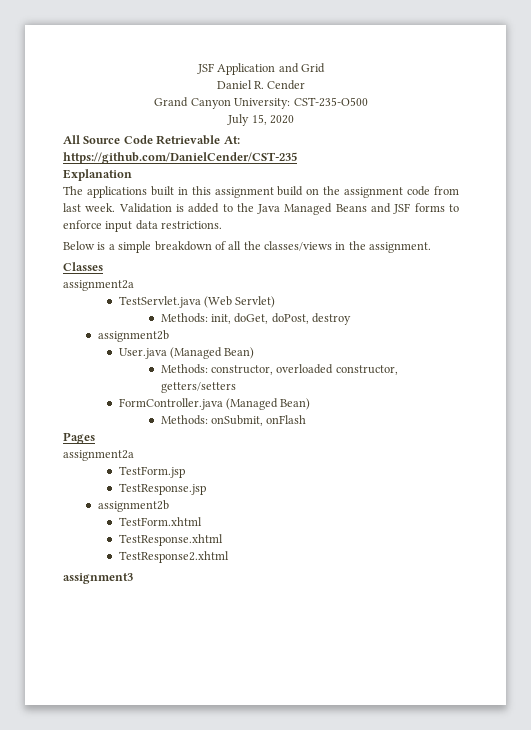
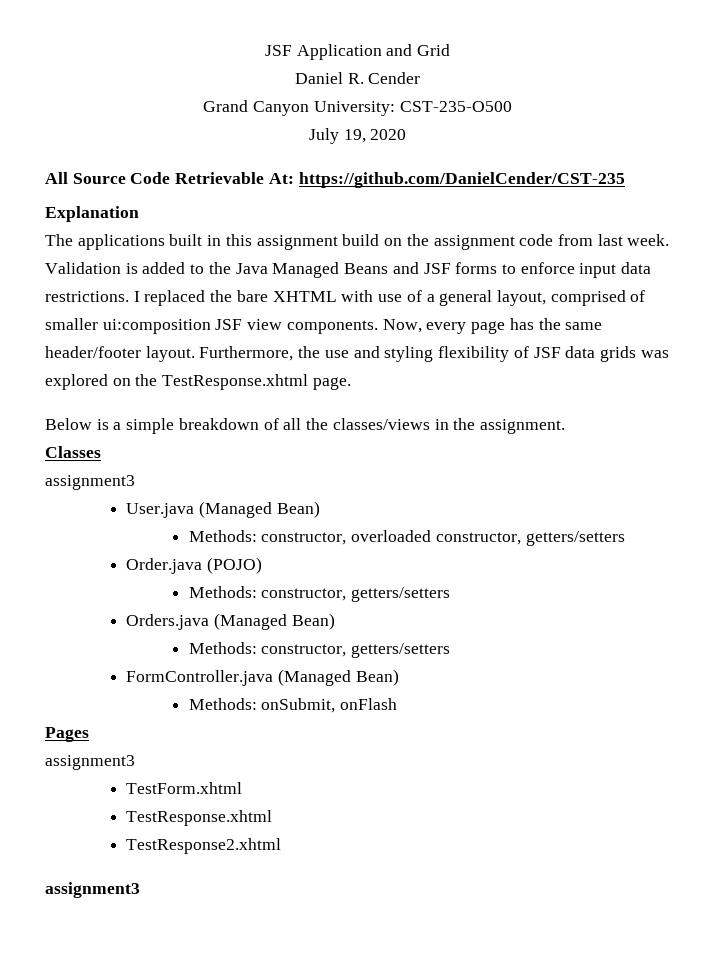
- July 15, 2020
+ July 19, 2020
+ I replaced the bare XHTML with use of a general layout, comprised of smaller ui:composition JSF view components. Now, every page has the same header/footer layout. Furthermore, the use and styling flexibility of JSF data grids was explored on the TestResponse.xhtml page.
  Classes
- assignment2a
- TestServlet.java (Web Servlet)
- Methods: init, doGet, doPost, destroy
- assignment2b
+ assignment3
+ Order.java (POJO)
+ Methods: constructor, getters/setters
+ Orders.java (Managed Bean)
+ Methods: constructor, getters/setters
  Pages
- assignment2a
- TestForm.jsp
- TestResponse.jsp
- assignment2b
+ assignment3

